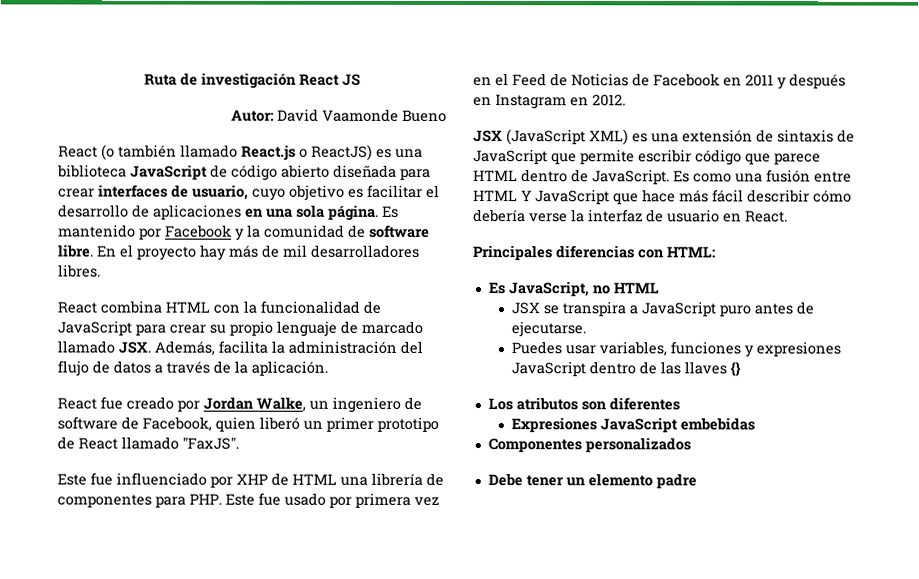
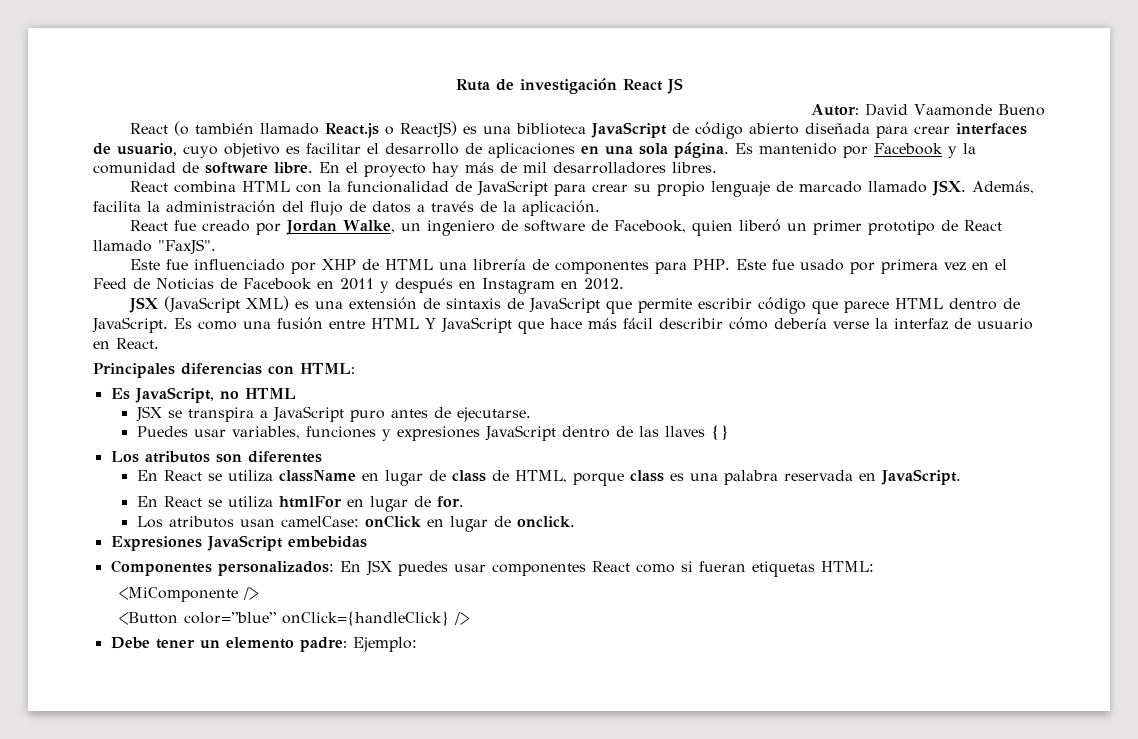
+ En React se utiliza className en lugar de class de HTML, porque class es una palabra reservada en JavaScript.
+ En React se utiliza htmlFor en lugar de for.
+ Los atributos usan camelCase: onClick en lugar de onclick.
  Expresiones JavaScript embebidas
- Componentes personalizados
+ Componentes personalizados: En JSX puedes usar componentes React como si fueran etiquetas HTML:
+ <MiComponente />
+ <Button color=”blue” onClick={handleClick} />
- Debe tener un elemento padre
+ Debe tener un elemento padre: Ejemplo:

